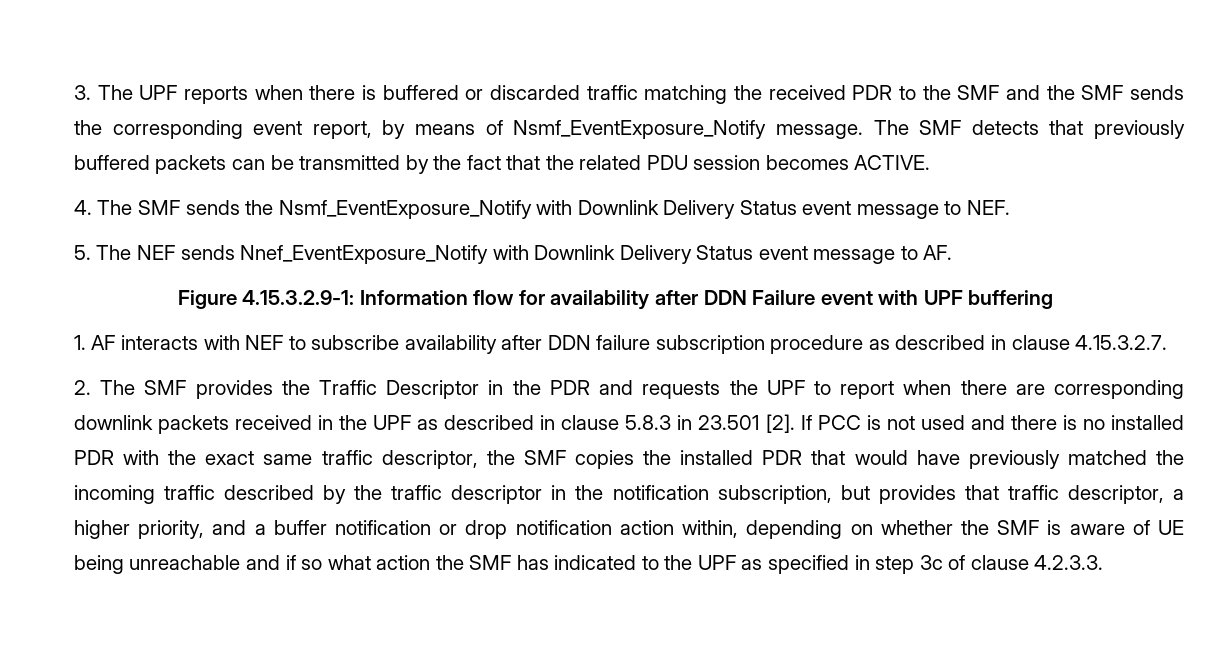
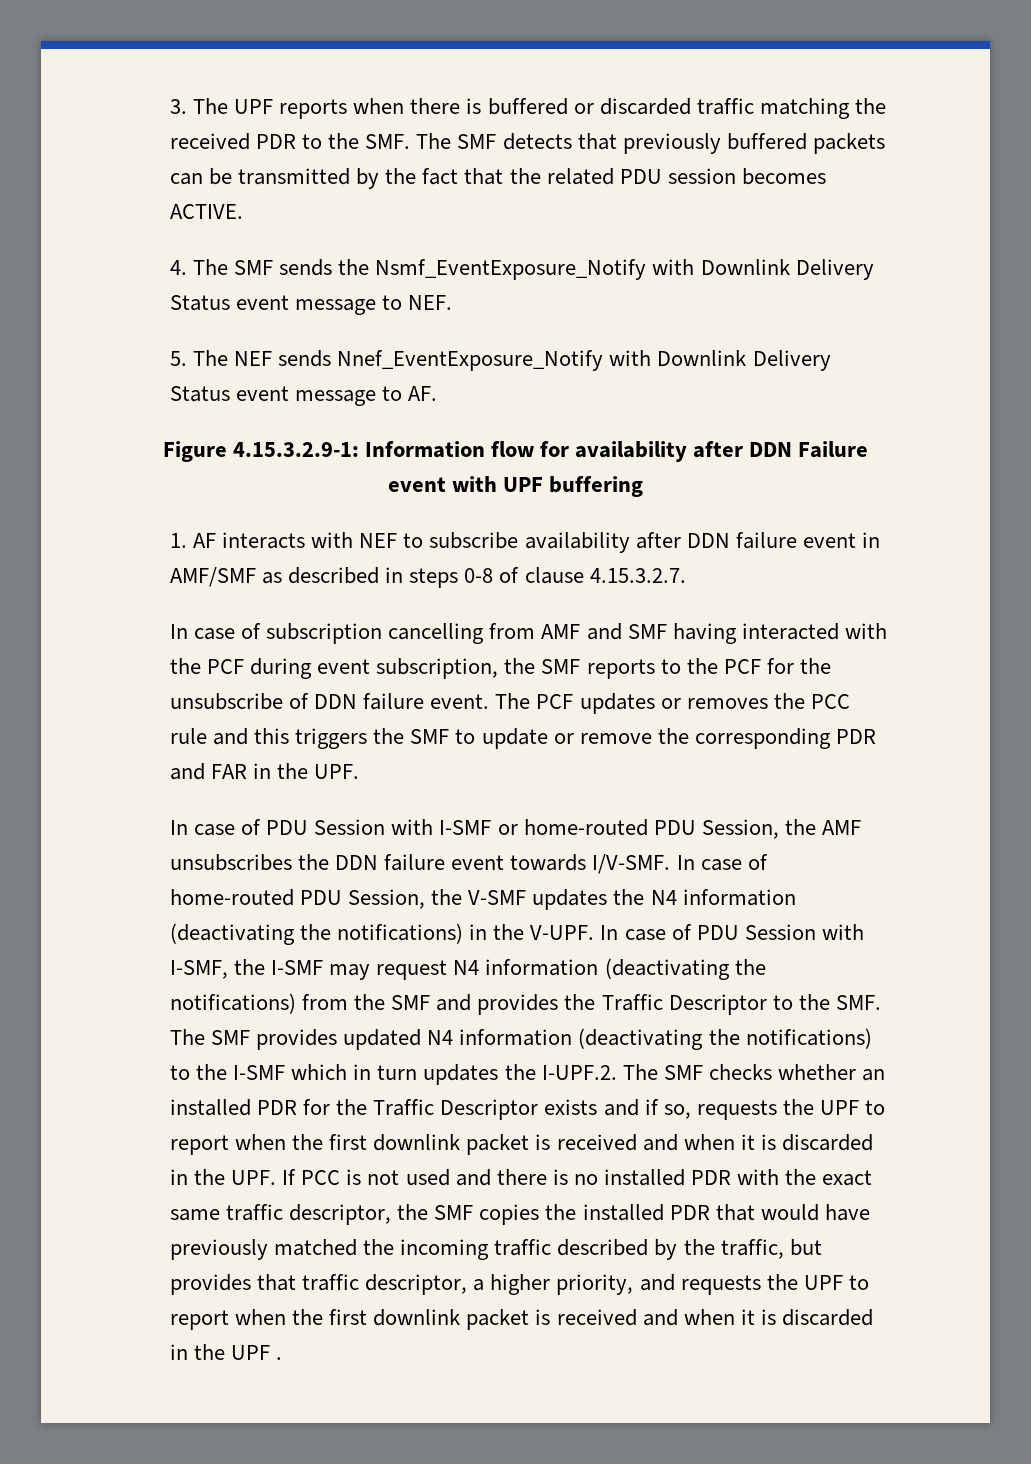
- 3. The UPF reports when there is buffered or discarded traffic matching the received PDR to the SMF and the SMF sends the corresponding event report, by means of Nsmf_EventExposure_Notify message. The SMF detects that previously buffered packets can be transmitted by the fact that the related PDU session becomes ACTIVE.
+ 3. The UPF reports when there is buffered or discarded traffic matching the received PDR to the SMF. The SMF detects that previously buffered packets can be transmitted by the fact that the related PDU session becomes ACTIVE.
- 1. AF interacts with NEF to subscribe availability after DDN failure subscription procedure as described in clause 4.15.3.2.7.
- 2. The SMF provides the Traffic Descriptor in the PDR and requests the UPF to report when there are corresponding downlink packets received in the UPF as described in clause 5.8.3 in 23.501 [2]. If PCC is not used and there is no installed PDR with the exact same traffic descriptor, the SMF copies the installed PDR that would have previously matched the incoming traffic described by the traffic descriptor in the notification subscription, but provides that traffic descriptor, a higher priority, and a buffer notification or drop notification action within, depending on whether the SMF is aware of UE being unreachable and if so what action the SMF has indicated to the UPF as specified in step 3c of clause 4.2.3.3.
+ 1. AF interacts with NEF to subscribe availability after DDN failure event in AMF/SMF as described in steps 0-8 of clause 4.15.3.2.7.
+ In case of subscription cancelling from AMF and SMF having interacted with the PCF during event subscription, the SMF reports to the PCF for the unsubscribe of DDN failure event. The PCF updates or removes the PCC rule and this triggers the SMF to update or remove the corresponding PDR and FAR in the UPF.
+ In case of PDU Session with I-SMF or home-routed PDU Session, the AMF unsubscribes the DDN failure event towards I/V-SMF. In case of home-routed PDU Session, the V-SMF updates the N4 information (deactivating the notifications) in the V-UPF. In case of PDU Session with I-SMF, the I-SMF may request N4 information (deactivating the notifications) from the SMF and provides the Traffic Descriptor to the SMF. The SMF provides updated N4 information (deactivating the notifications) to the I-SMF which in turn updates the I-UPF.2. The SMF checks whether an installed PDR for the Traffic Descriptor exists and if so, requests the UPF to report when the first downlink packet is received and when it is discarded in the UPF. If PCC is not used and there is no installed PDR with the exact same traffic descriptor, the SMF copies the installed PDR that would have previously matched the incoming traffic described by the traffic, but provides that traffic descriptor, a higher priority, and requests the UPF to report when the first downlink packet is received and when it is discarded in the UPF .

